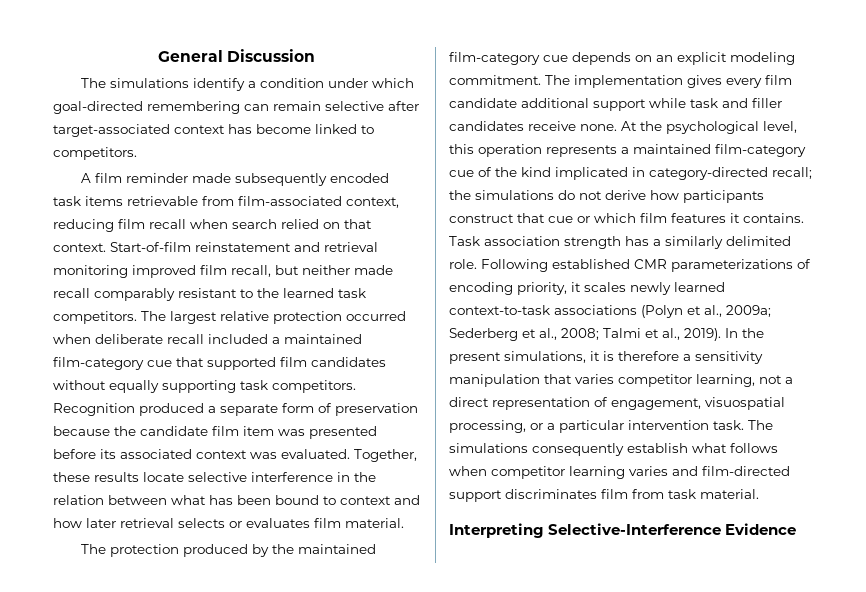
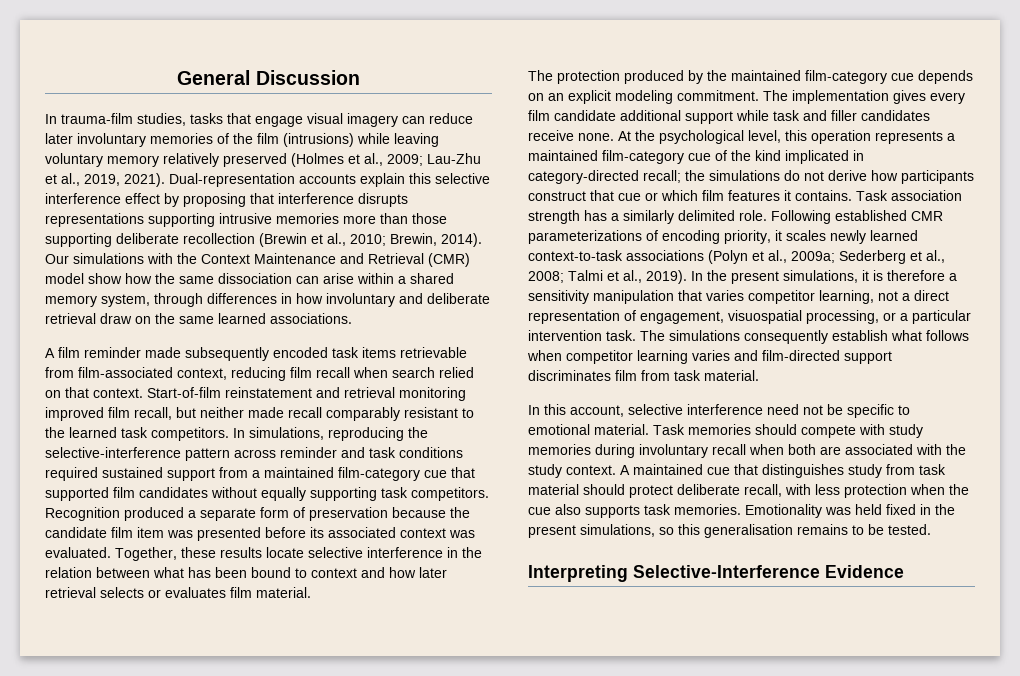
- The simulations identify a condition under which goal-directed remembering can remain selective after target-associated context has become linked to competitors.
+ In trauma-film studies, tasks that engage visual imagery can reduce later involuntary memories of the film (intrusions) while leaving voluntary memory relatively preserved (Holmes et al., 2009; Lau-Zhu et al., 2019, 2021). Dual-representation accounts explain this selective interference effect by proposing that interference disrupts representations supporting intrusive memories more than those supporting deliberate recollection (Brewin et al., 2010; Brewin, 2014). Our simulations with the Context Maintenance and Retrieval (CMR) model show how the same dissociation can arise within a shared memory system, through differences in how involuntary and deliberate retrieval draw on the same learned associations.
- The largest relative protection occurred when deliberate recall included a maintained film-category cue that supported film candidates without equally supporting task competitors.
+ In simulations, reproducing the selective-interference pattern across reminder and task conditions required sustained support from a maintained film-category cue that supported film candidates without equally supporting task competitors.
+ In this account, selective interference need not be specific to emotional material. Task memories should compete with study memories during involuntary recall when both are associated with the study context. A maintained cue that distinguishes study from task material should protect deliberate recall, with less protection when the cue also supports task memories. Emotionality was held fixed in the present simulations, so this generalisation remains to be tested.

